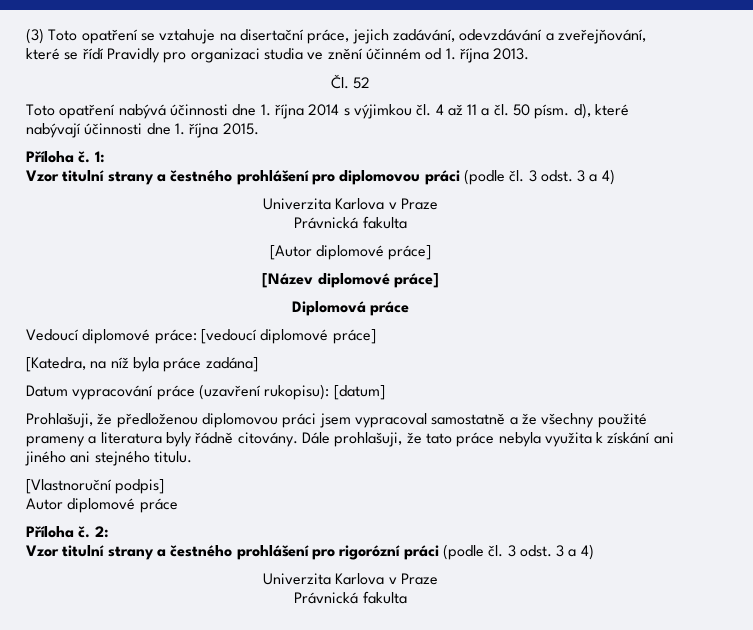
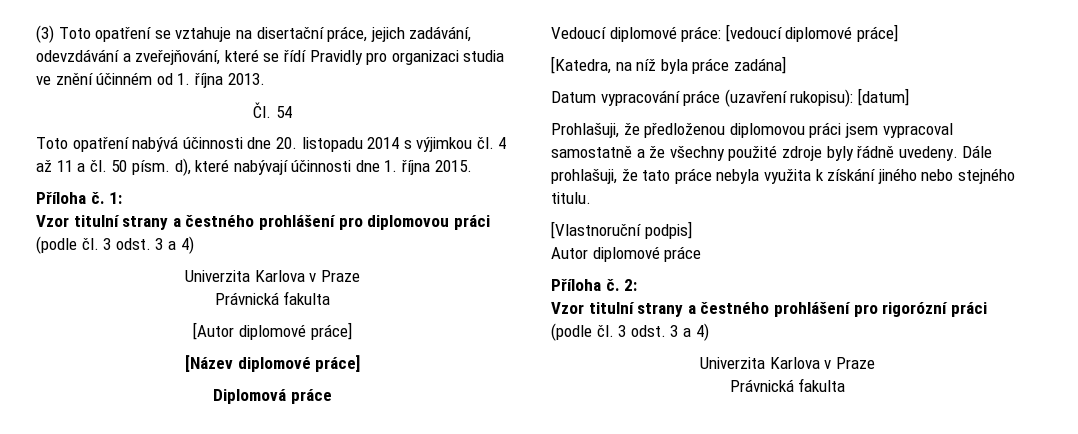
- Čl. 52
+ Čl. 54
- Toto opatření nabývá účinnosti dne 1. října 2014 s výjimkou čl. 4 až 11 a čl. 50 písm. d), které nabývají účinnosti dne 1. října 2015.
+ Toto opatření nabývá účinnosti dne 20. listopadu 2014 s výjimkou čl. 4 až 11 a čl. 50 písm. d), které nabývají účinnosti dne 1. října 2015.
- Prohlašuji, že předloženou diplomovou práci jsem vypracoval samostatně a že všechny použité prameny a literatura byly řádně citovány.
+ Prohlašuji, že předloženou diplomovou práci jsem vypracoval samostatně a že všechny použité zdroje byly řádně uvedeny.
- Dále prohlašuji, že tato práce nebyla využita k získání ani jiného ani stejného titulu.
+ Dále prohlašuji, že tato práce nebyla využita k získání jiného nebo stejného titulu.

